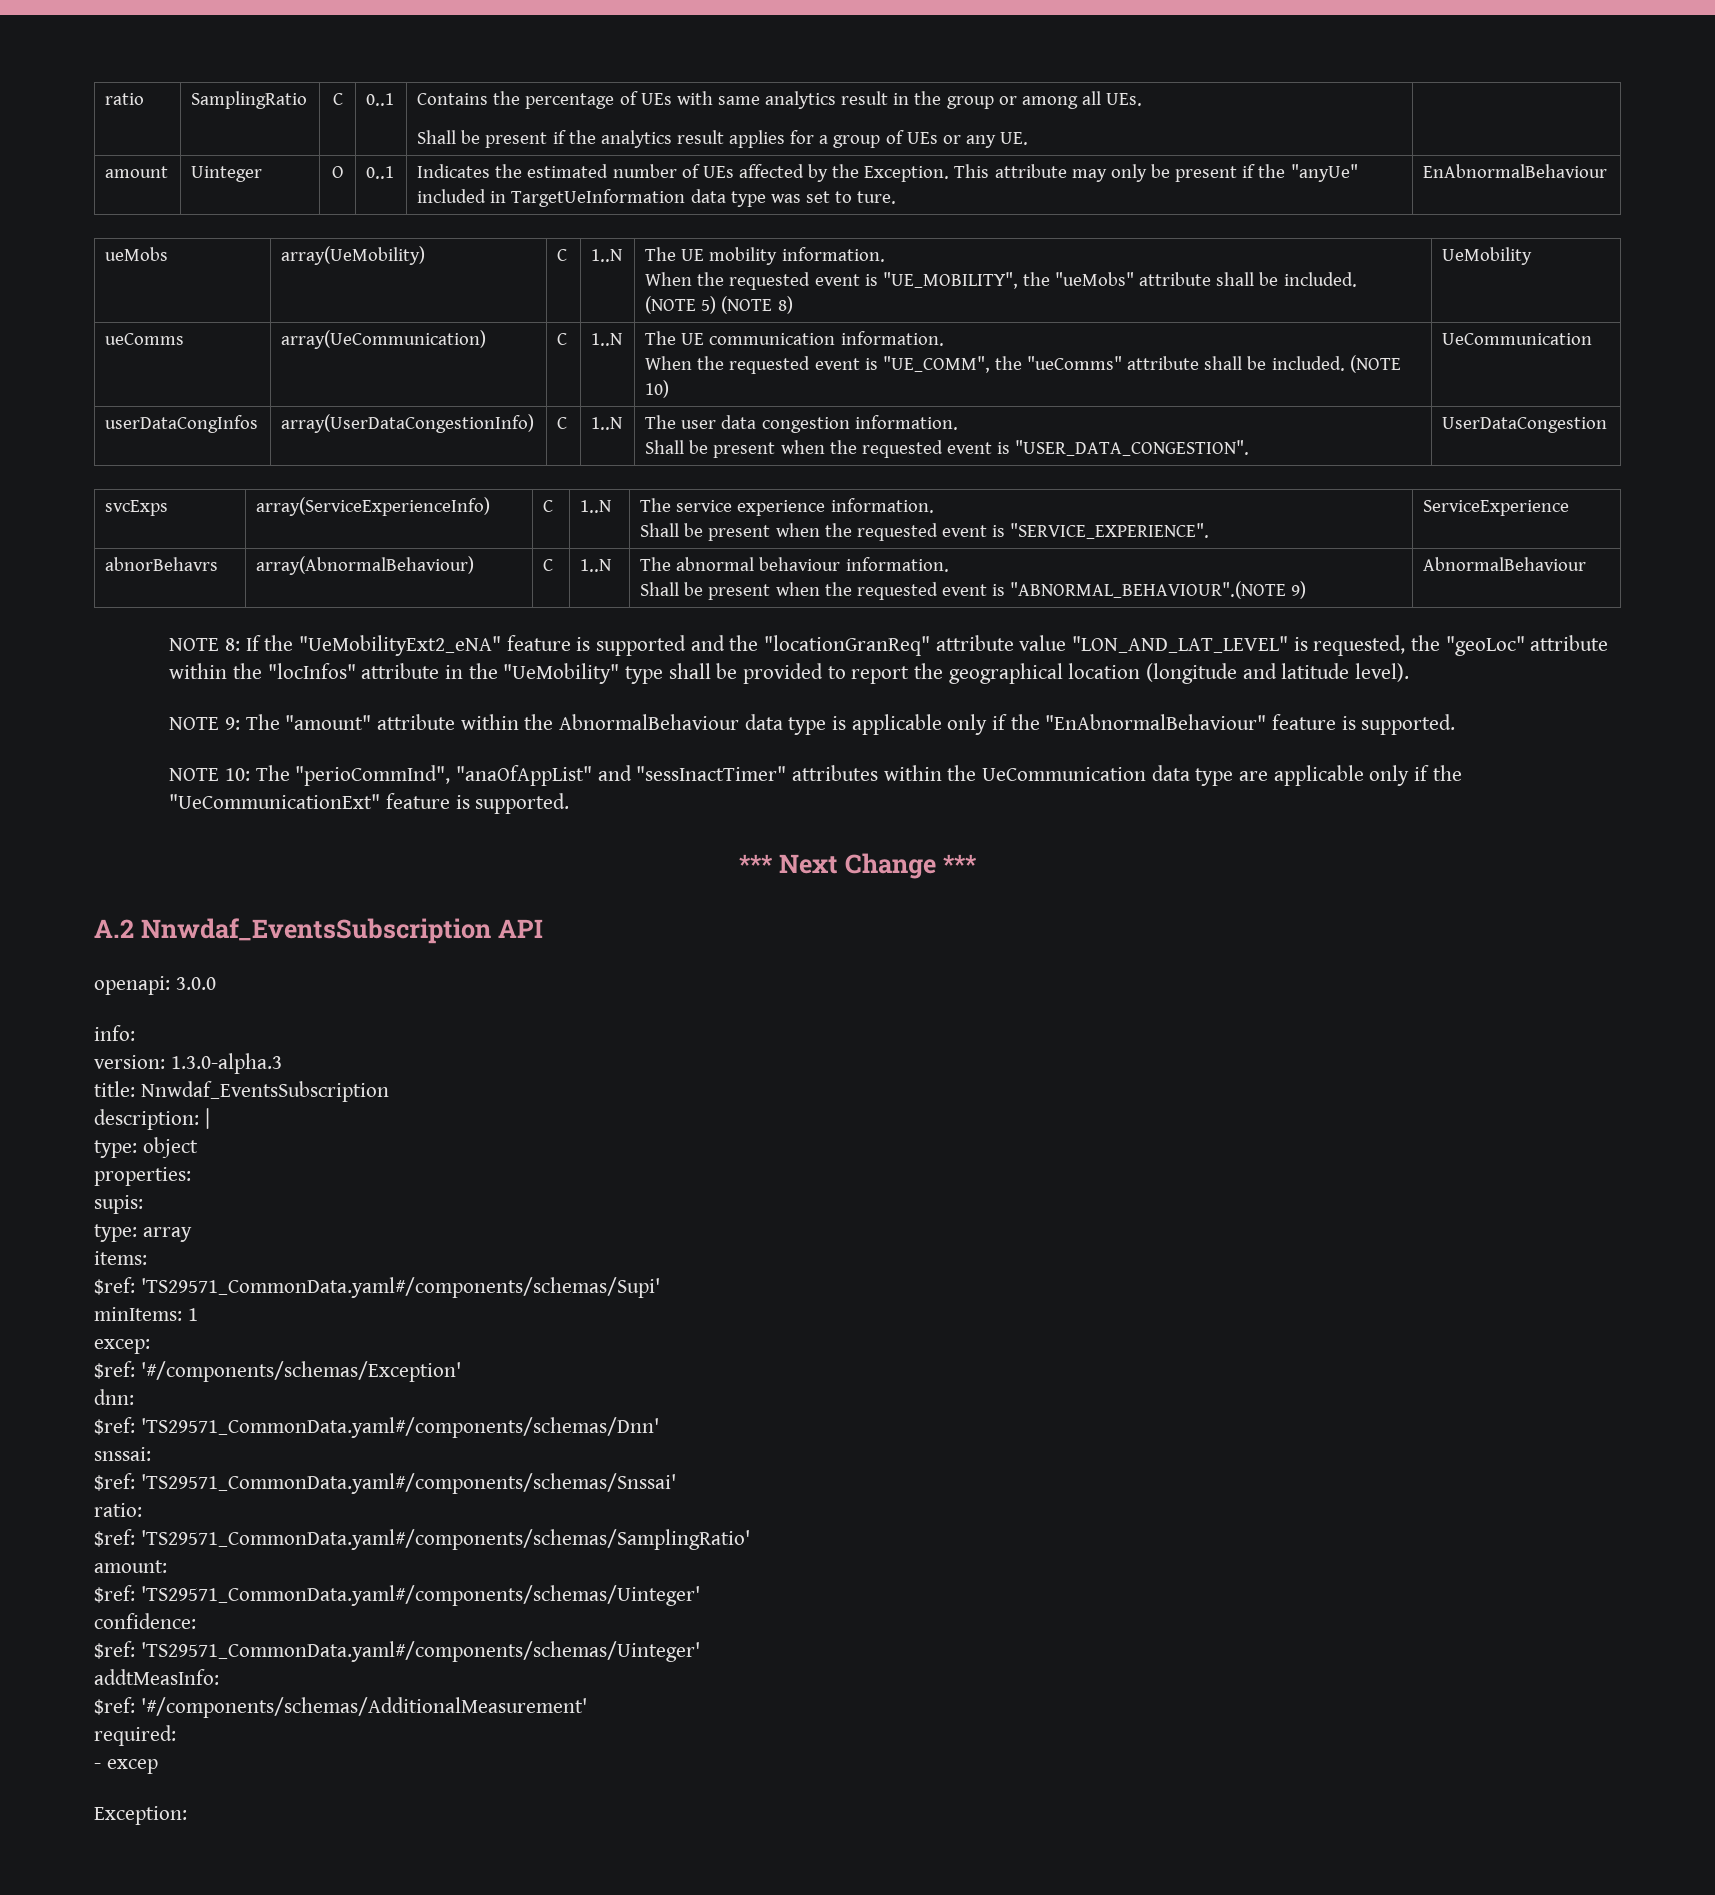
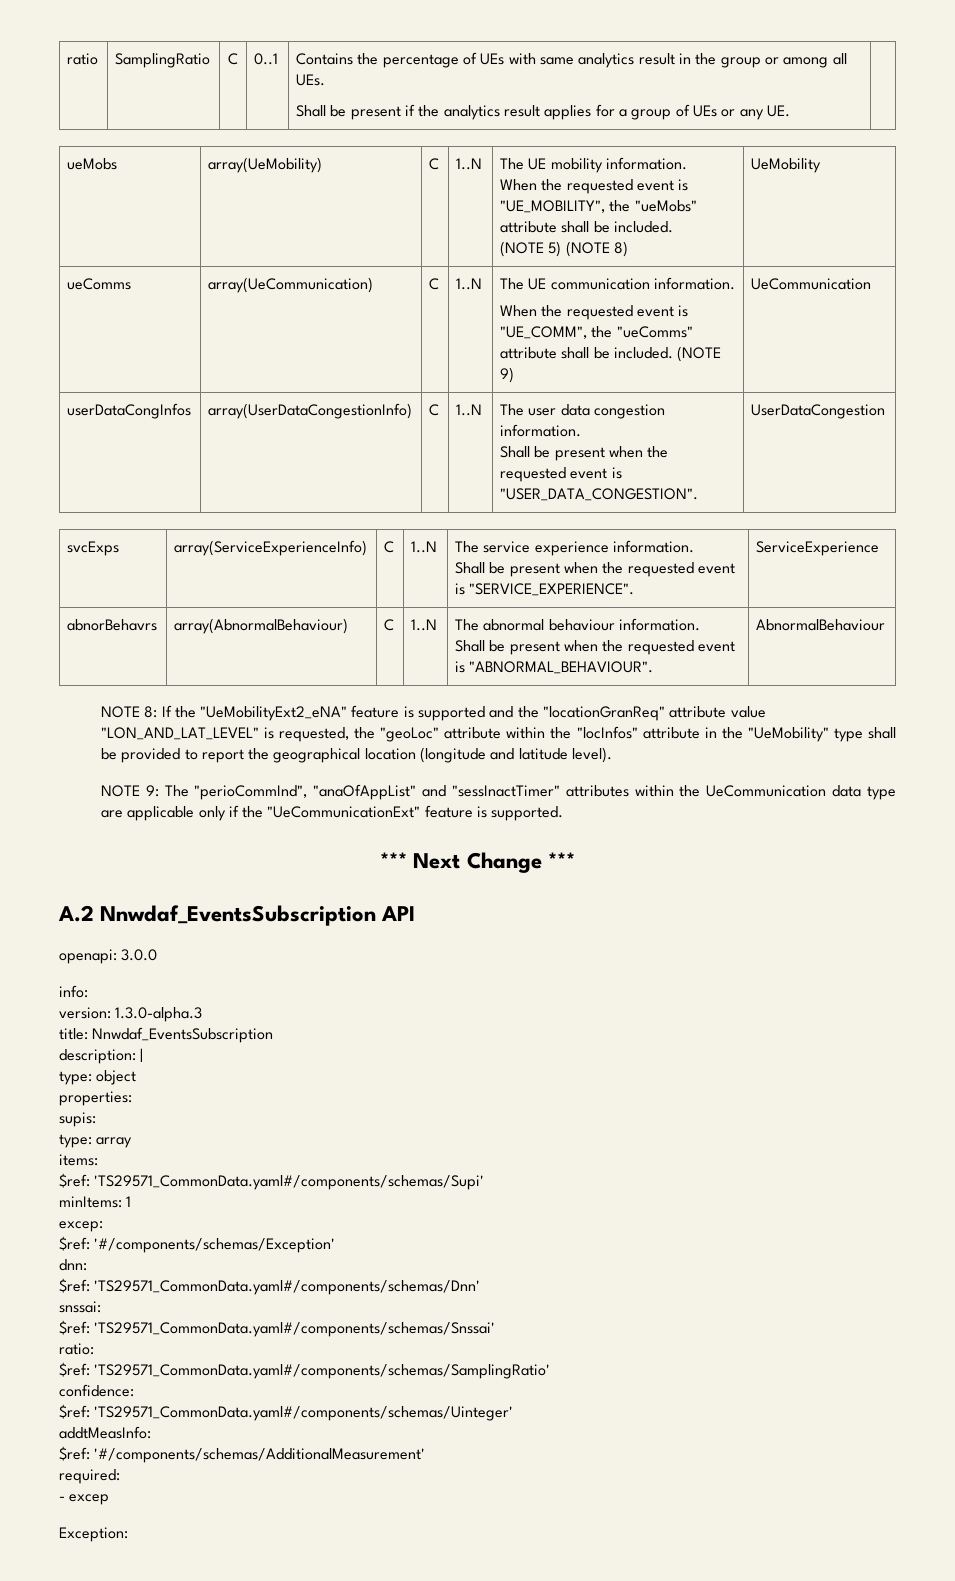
- amount | Uinteger | O | 0..1 | Indicates the estimated number of UEs affected by the Exception. This attribute may only be present if the "anyUe" included in TargetUeInformation data type was set to ture. | EnAbnormalBehaviour
  ueComms | array(UeCommunication) | C | 1..N | The UE communication information.
- When the requested event is "UE_COMM", the "ueComms" attribute shall be included. (NOTE 10) | UeCommunication
+ When the requested event is "UE_COMM", the "ueComms" attribute shall be included. (NOTE 9) | UeCommunication
  abnorBehavrs | array(AbnormalBehaviour) | C | 1..N | The abnormal behaviour information.
- Shall be present when the requested event is "ABNORMAL_BEHAVIOUR".(NOTE 9) | AbnormalBehaviour
+ Shall be present when the requested event is "ABNORMAL_BEHAVIOUR". | AbnormalBehaviour
- NOTE 9: The "amount" attribute within the AbnormalBehaviour data type is applicable only if the "EnAbnormalBehaviour" feature is supported.
- NOTE 10: The "perioCommInd", "anaOfAppList" and "sessInactTimer" attributes within the UeCommunication data type are applicable only if the "UeCommunicationExt" feature is supported.
+ NOTE 9: The "perioCommInd", "anaOfAppList" and "sessInactTimer" attributes within the UeCommunication data type are applicable only if the "UeCommunicationExt" feature is supported.
- amount:
- $ref: 'TS29571_CommonData.yaml#/components/schemas/Uinteger'

